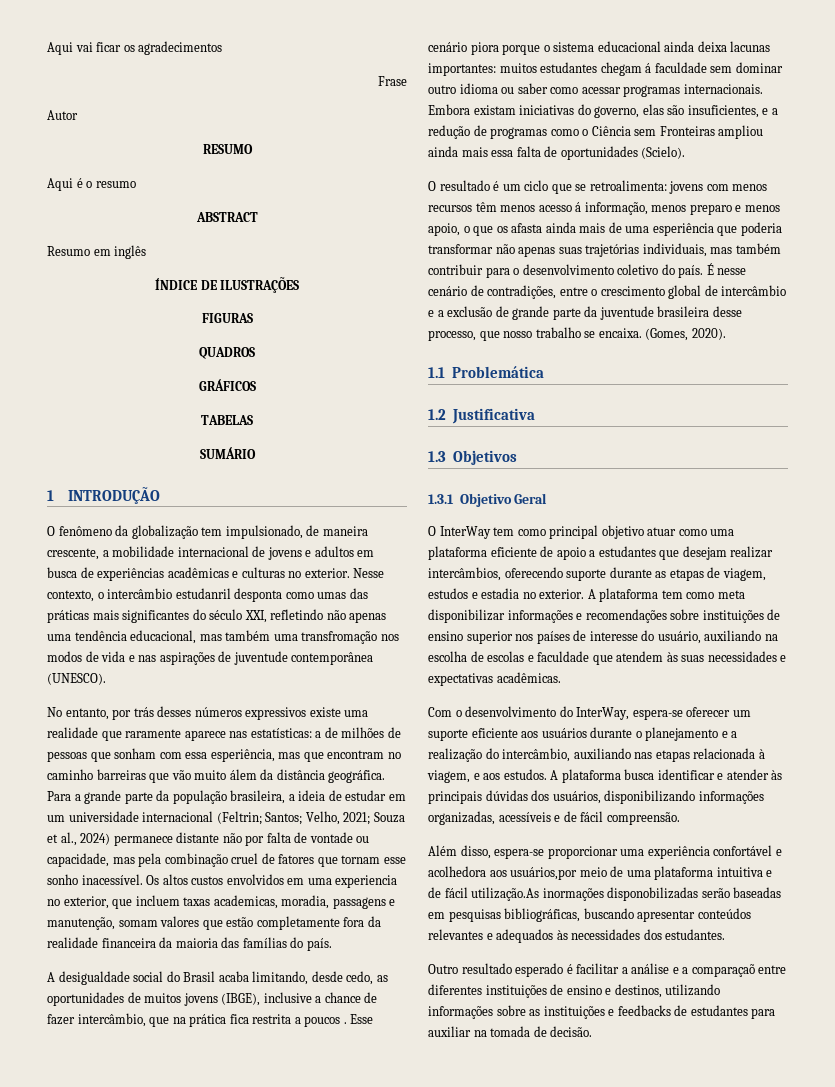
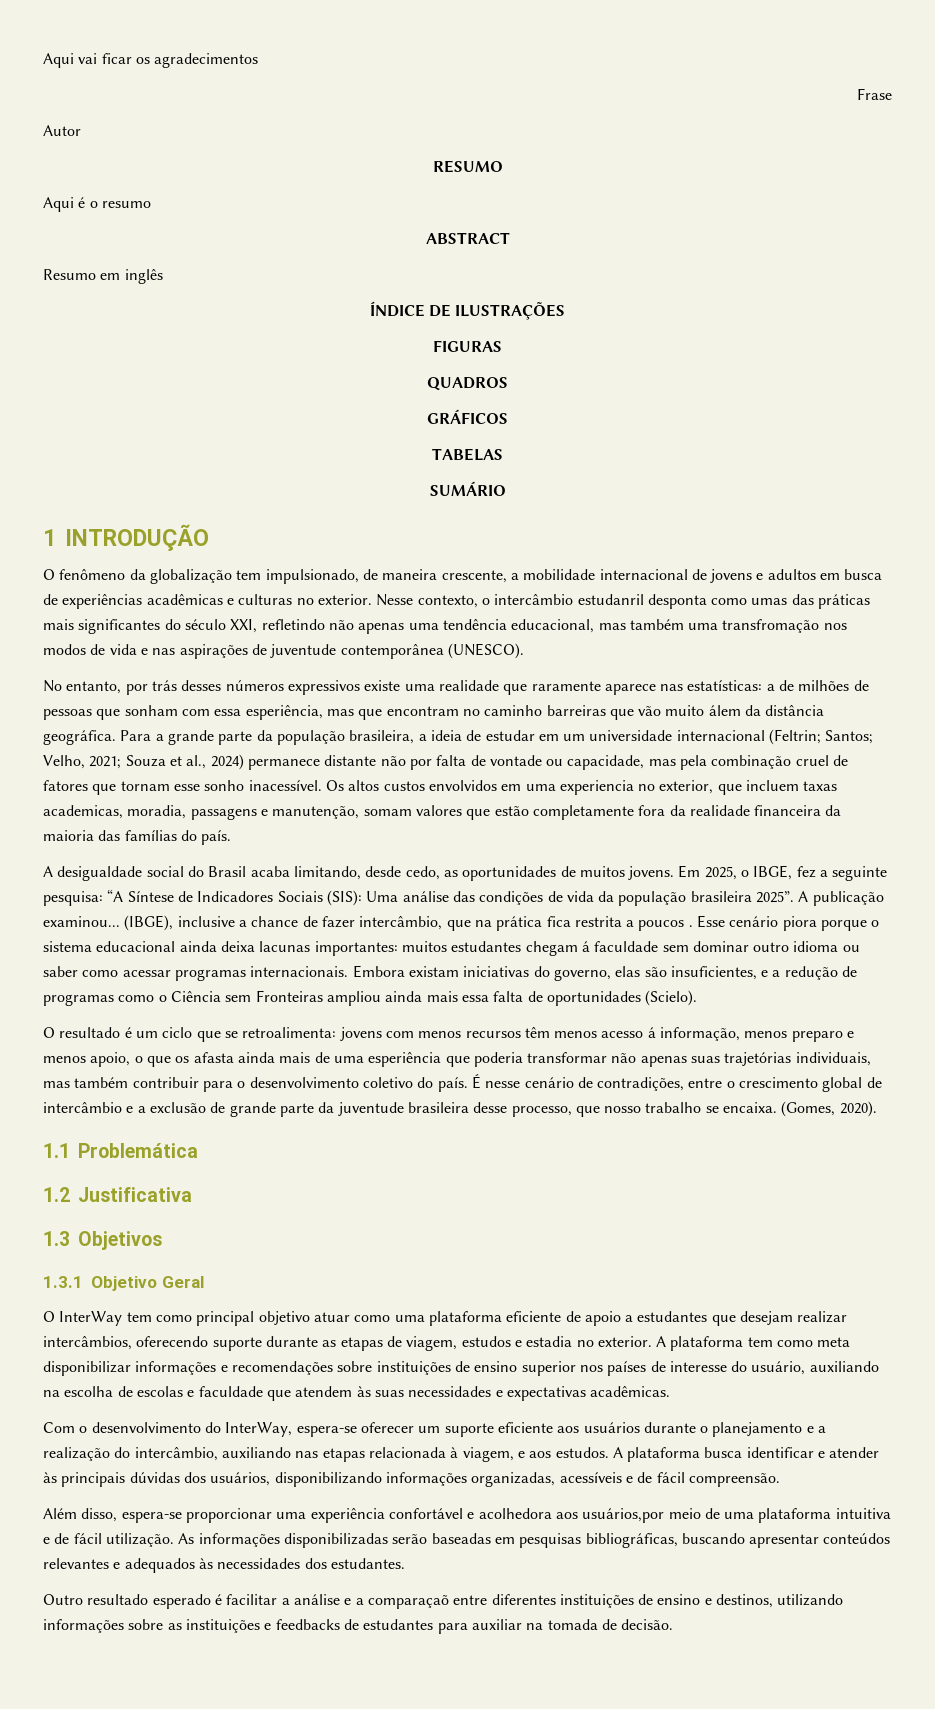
- A desigualdade social do Brasil acaba limitando, desde cedo, as oportunidades de muitos jovens (IBGE), inclusive a chance de fazer intercâmbio, que na prática fica restrita a poucos .
+ A desigualdade social do Brasil acaba limitando, desde cedo, as oportunidades de muitos jovens. Em 2025, o IBGE, fez a seguinte pesquisa: “A Síntese de Indicadores Sociais (SIS): Uma análise das condições de vida da população brasileira 2025”. A publicação examinou... (IBGE), inclusive a chance de fazer intercâmbio, que na prática fica restrita a poucos .
- Além disso, espera-se proporcionar uma experiência confortável e acolhedora aos usuários,por meio de uma plataforma intuitiva e de fácil utilização.As inormações disponobilizadas serão baseadas em pesquisas bibliográficas, buscando apresentar conteúdos relevantes e adequados às necessidades dos estudantes.
+ Além disso, espera-se proporcionar uma experiência confortável e acolhedora aos usuários,por meio de uma plataforma intuitiva e de fácil utilização. As informações disponibilizadas serão baseadas em pesquisas bibliográficas, buscando apresentar conteúdos relevantes e adequados às necessidades dos estudantes.

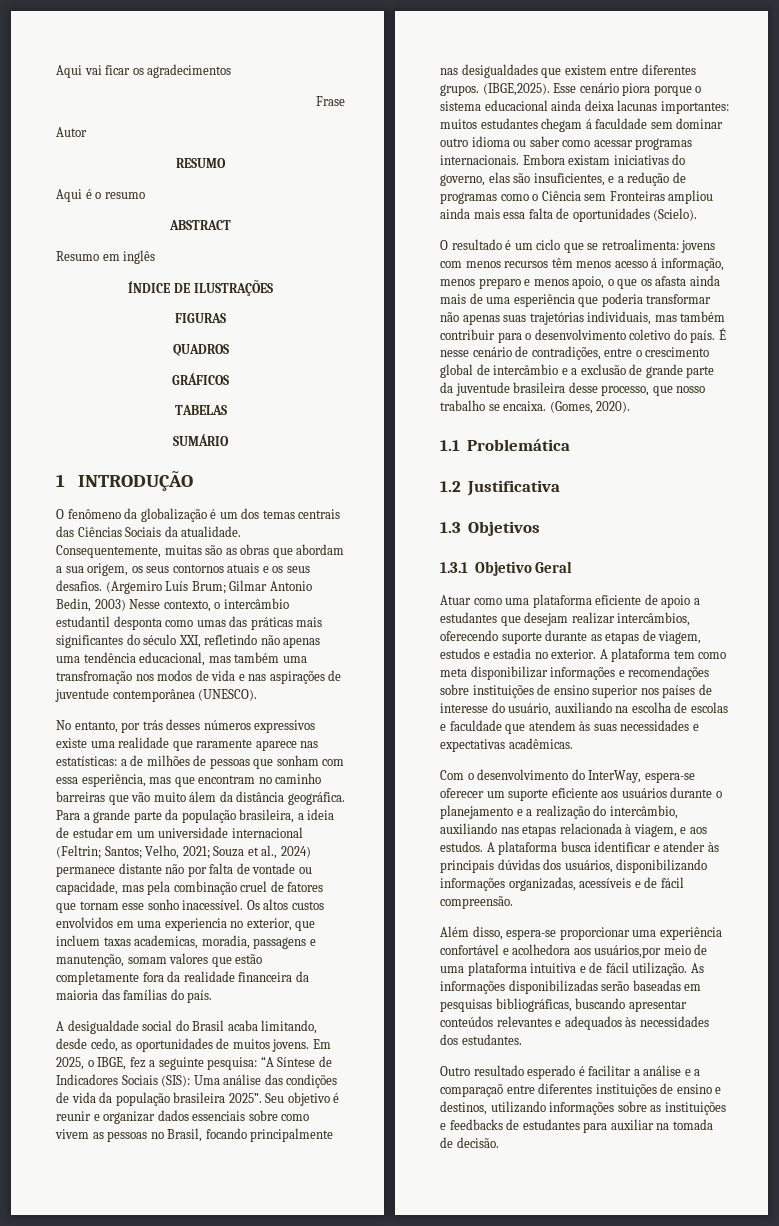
- O fenômeno da globalização tem impulsionado, de maneira crescente, a mobilidade internacional de jovens e adultos em busca de experiências acadêmicas e culturas no exterior. Nesse contexto, o intercâmbio estudanril desponta como umas das práticas mais significantes do século XXI, refletindo não apenas uma tendência educacional, mas também uma transfromação nos modos de vida e nas aspirações de juventude contemporânea (UNESCO).
+ O fenômeno da globalização é um dos temas centrais das Ciências Sociais da atualidade. Consequentemente, muitas são as obras que abordam a sua origem, os seus contornos atuais e os seus desafios. (Argemiro Luís Brum; Gilmar Antonio Bedin, 2003) Nesse contexto, o intercâmbio estudantil desponta como umas das práticas mais significantes do século XXI, refletindo não apenas uma tendência educacional, mas também uma transfromação nos modos de vida e nas aspirações de juventude contemporânea (UNESCO).
- A publicação examinou... (IBGE), inclusive a chance de fazer intercâmbio, que na prática fica restrita a poucos .
+ Seu objetivo é reunir e organizar dados essenciais sobre como vivem as pessoas no Brasil, focando principalmente nas desigualdades que existem entre diferentes grupos. (IBGE,2025).
- O InterWay tem como principal objetivo atuar como uma plataforma eficiente de apoio a estudantes que desejam realizar intercâmbios, oferecendo suporte durante as etapas de viagem, estudos e estadia no exterior.
+ Atuar como uma plataforma eficiente de apoio a estudantes que desejam realizar intercâmbios, oferecendo suporte durante as etapas de viagem, estudos e estadia no exterior.

